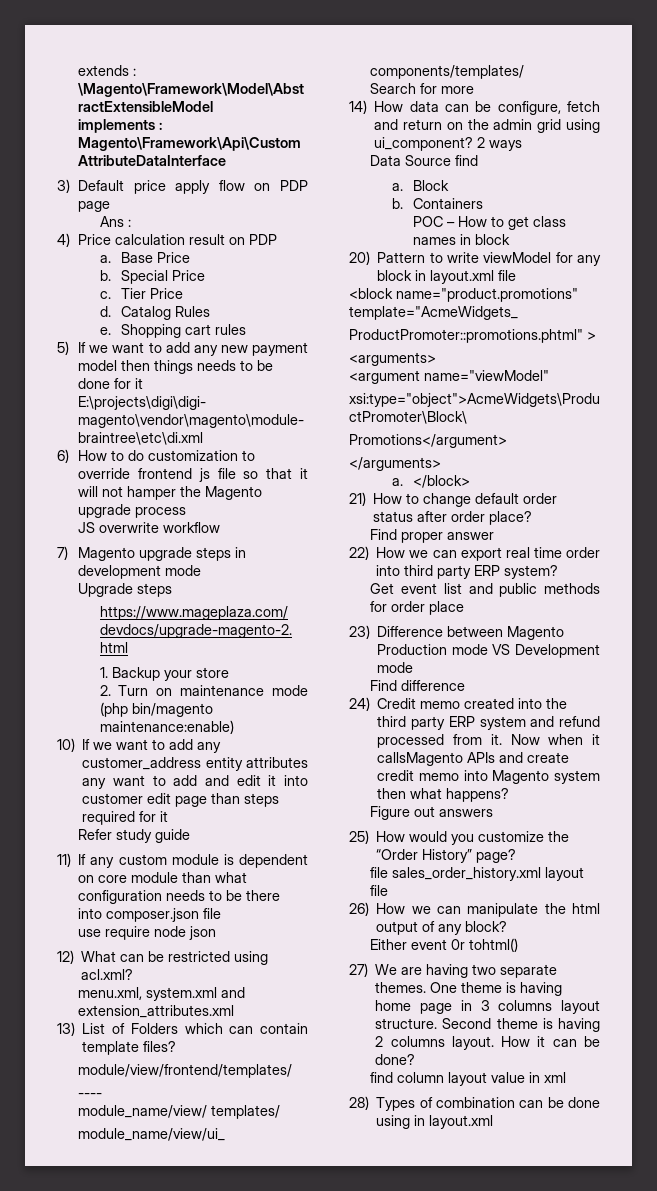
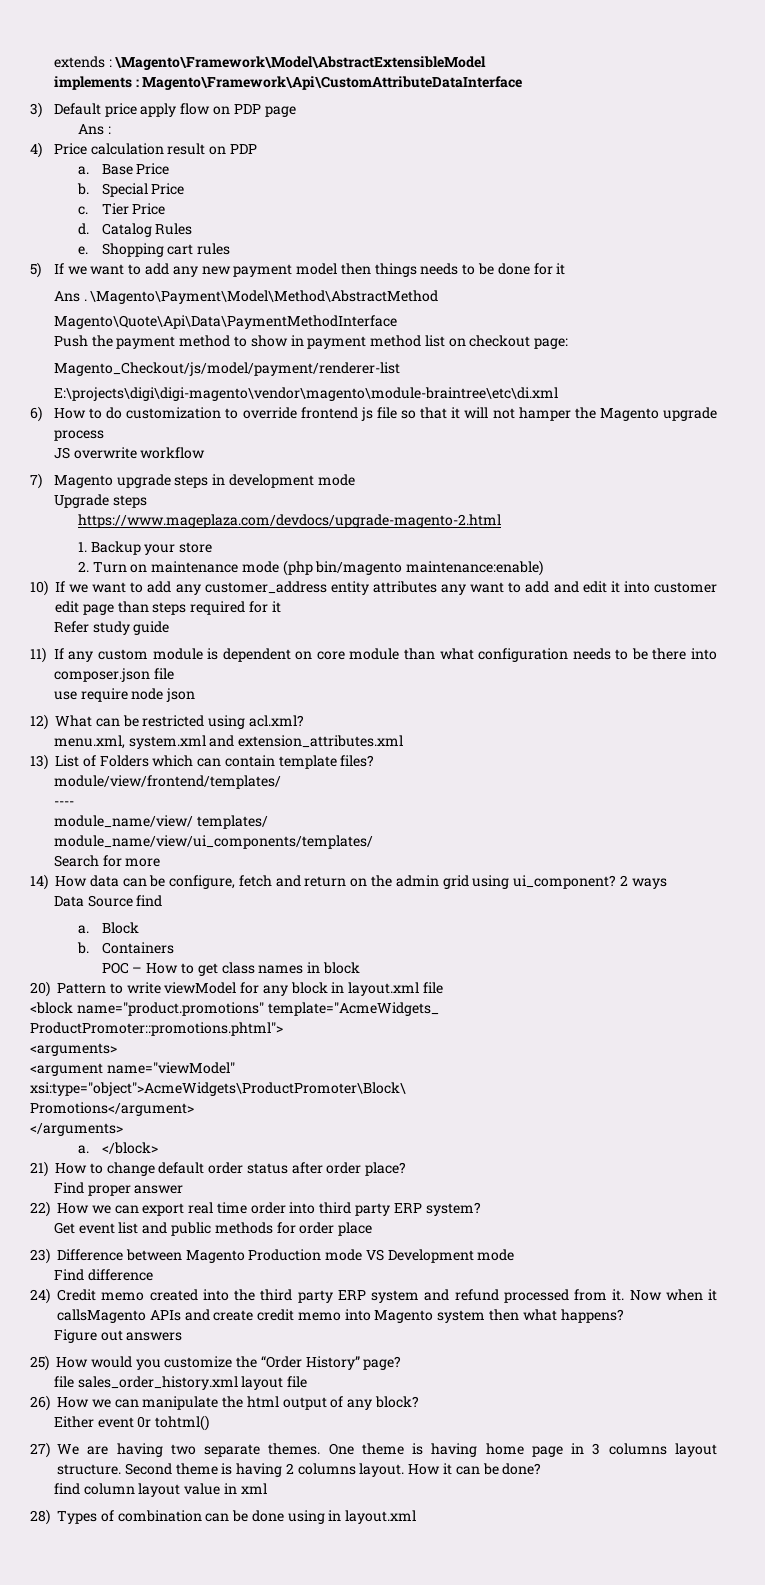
+ Ans . \Magento\Payment\Model\Method\AbstractMethod
+ Magento\Quote\Api\Data\PaymentMethodInterface
+ Push the payment method to show in payment method list on checkout page:
+ Magento_Checkout/js/model/payment/renderer-list
- ProductPromoter::promotions.phtml" >
+ ProductPromoter::promotions.phtml">

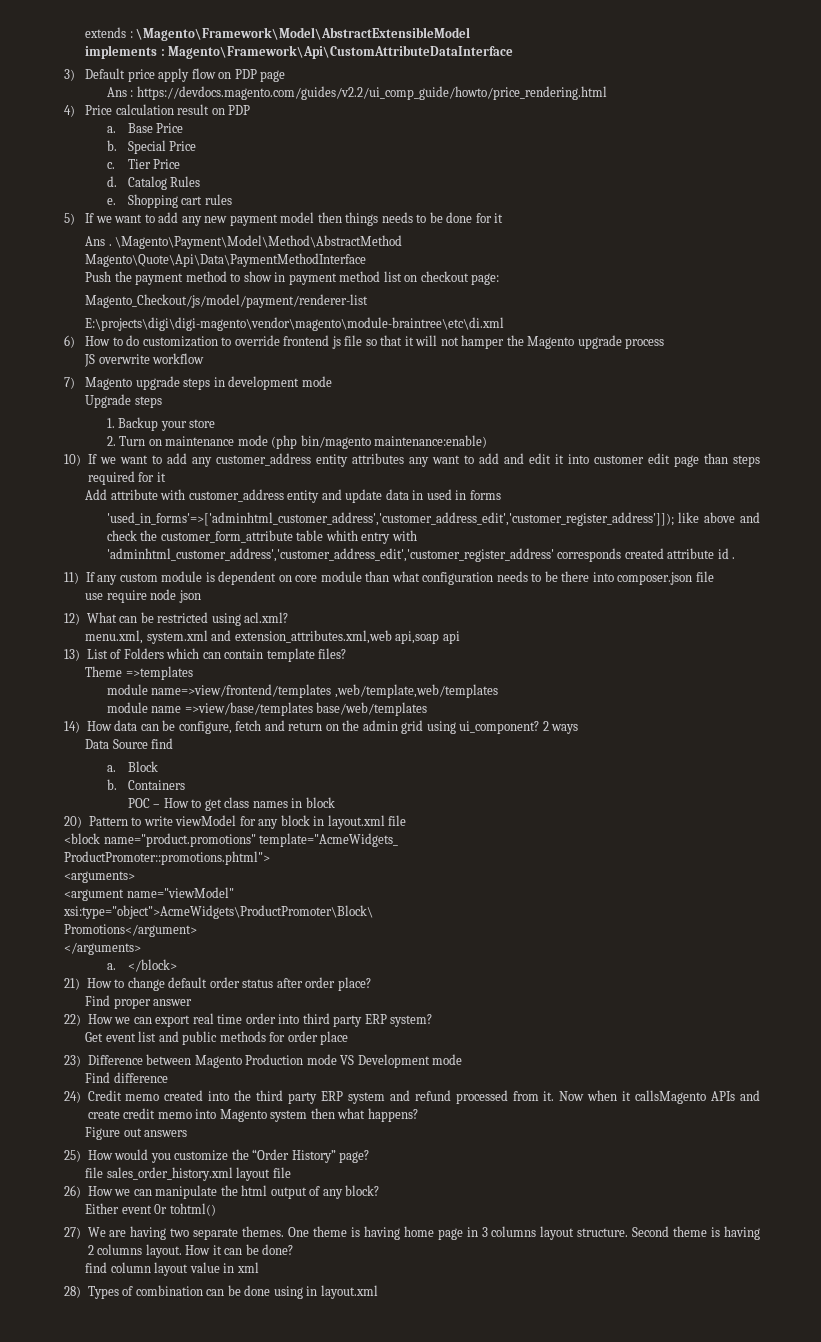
- Ans :
+ Ans : https://devdocs.magento.com/guides/v2.2/ui_comp_guide/howto/price_rendering.html
- https://www.mageplaza.com/devdocs/upgrade-magento-2.html
- Refer study guide
+ Add attribute with customer_address entity and update data in used in forms
+ 'used_in_forms'=>['adminhtml_customer_address','customer_address_edit','customer_register_address']]); like above and check the customer_form_attribute table whith entry with 'adminhtml_customer_address','customer_address_edit','customer_register_address' corresponds created attribute id .
- menu.xml, system.xml and extension_attributes.xml
+ menu.xml, system.xml and extension_attributes.xml,web api,soap api
- module/view/frontend/templates/
- ----
- module_name/view/ templates/
- module_name/view/ui_components/templates/
- Search for more
+ Theme =>templates
+ module name=>view/frontend/templates ,web/template,web/templates
+ module name =>view/base/templates base/web/templates

